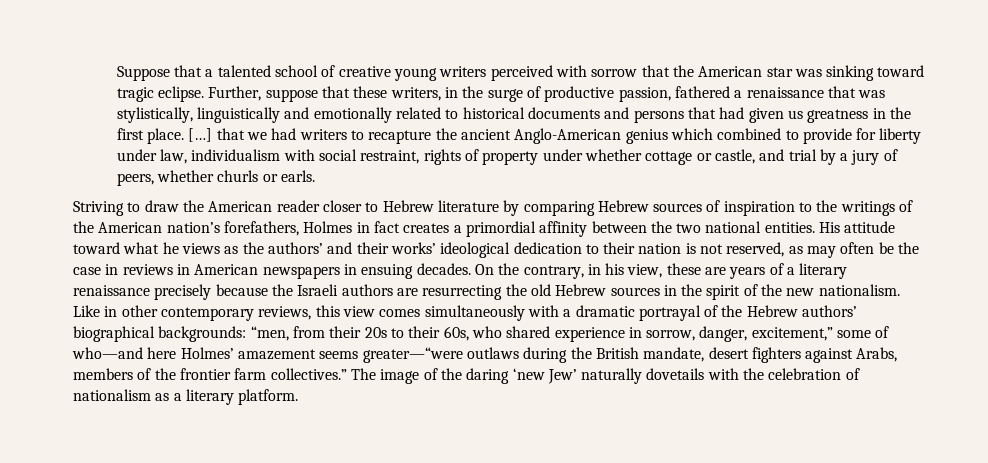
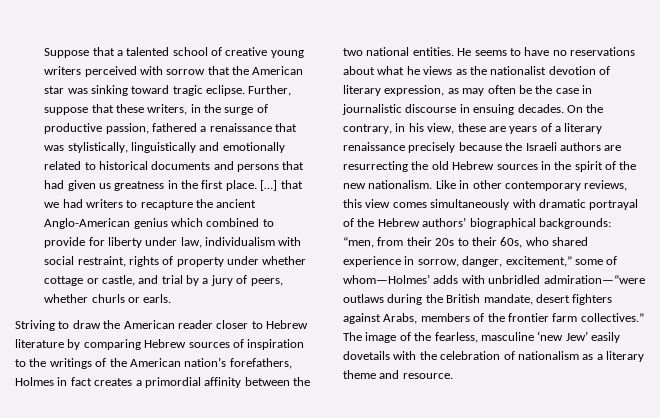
- His attitude toward what he views as the authors’ and their works’ ideological dedication to their nation is not reserved, as may often be the case in reviews in American newspapers in ensuing decades.
+ He seems to have no reservations about what he views as the nationalist devotion of literary expression, as may often be the case in journalistic discourse in ensuing decades.
- Like in other contemporary reviews, this view comes simultaneously with a dramatic portrayal of the Hebrew authors’ biographical backgrounds: “men, from their 20s to their 60s, who shared experience in sorrow, danger, excitement,” some of who—and here Holmes’ amazement seems greater—“were outlaws during the British mandate, desert fighters against Arabs, members of the frontier farm collectives.”
+ Like in other contemporary reviews, this view comes simultaneously with dramatic portrayal of the Hebrew authors’ biographical backgrounds: “men, from their 20s to their 60s, who shared experience in sorrow, danger, excitement,” some of whom—Holmes’ adds with unbridled admiration—“were outlaws during the British mandate, desert fighters against Arabs, members of the frontier farm collectives.”
- The image of the daring ‘new Jew’ naturally dovetails with the celebration of nationalism as a literary platform.
+ The image of the fearless, masculine ‘new Jew’ easily dovetails with the celebration of nationalism as a literary theme and resource.

